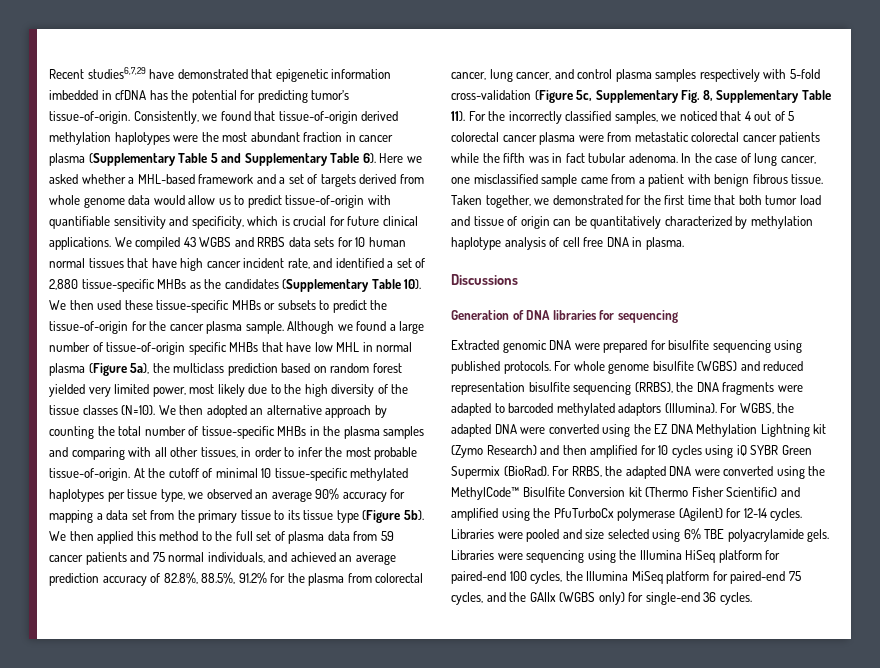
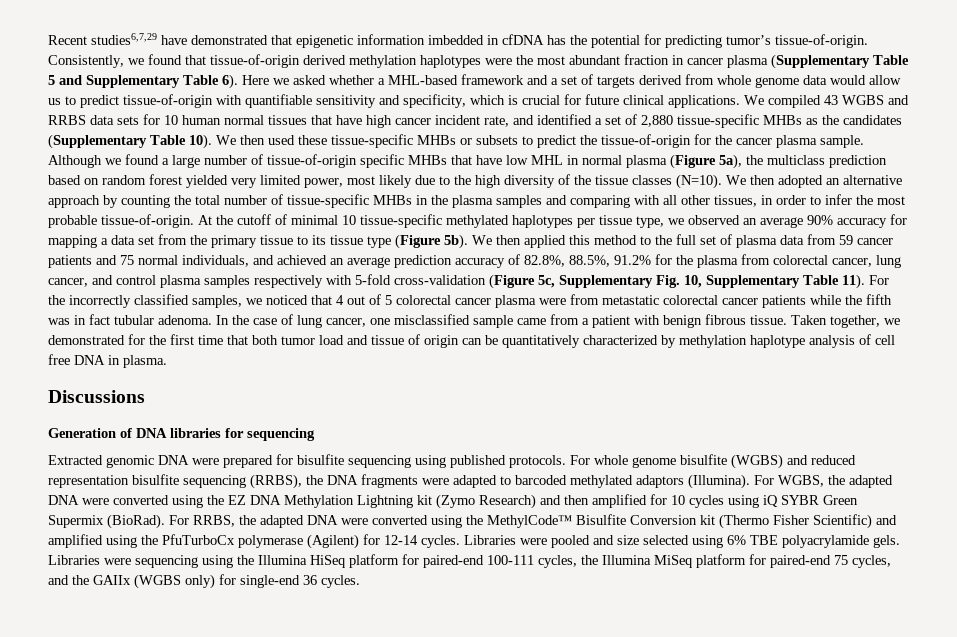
- We then applied this method to the full set of plasma data from 59 cancer patients and 75 normal individuals, and achieved an average prediction accuracy of 82.8%, 88.5%, 91.2% for the plasma from colorectal cancer, lung cancer, and control plasma samples respectively with 5-fold cross-validation (Figure 5c, Supplementary Fig. 8, Supplementary Table 11).
+ We then applied this method to the full set of plasma data from 59 cancer patients and 75 normal individuals, and achieved an average prediction accuracy of 82.8%, 88.5%, 91.2% for the plasma from colorectal cancer, lung cancer, and control plasma samples respectively with 5-fold cross-validation (Figure 5c, Supplementary Fig. 10, Supplementary Table 11).
- Libraries were sequencing using the Illumina HiSeq platform for paired-end 100 cycles, the Illumina MiSeq platform for paired-end 75 cycles, and the GAIIx (WGBS only) for single-end 36 cycles.
+ Libraries were sequencing using the Illumina HiSeq platform for paired-end 100-111 cycles, the Illumina MiSeq platform for paired-end 75 cycles, and the GAIIx (WGBS only) for single-end 36 cycles.

